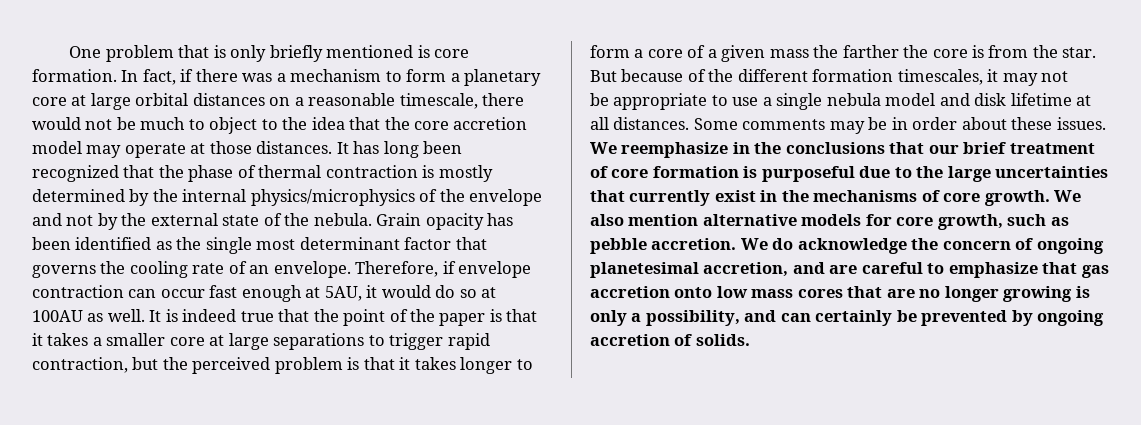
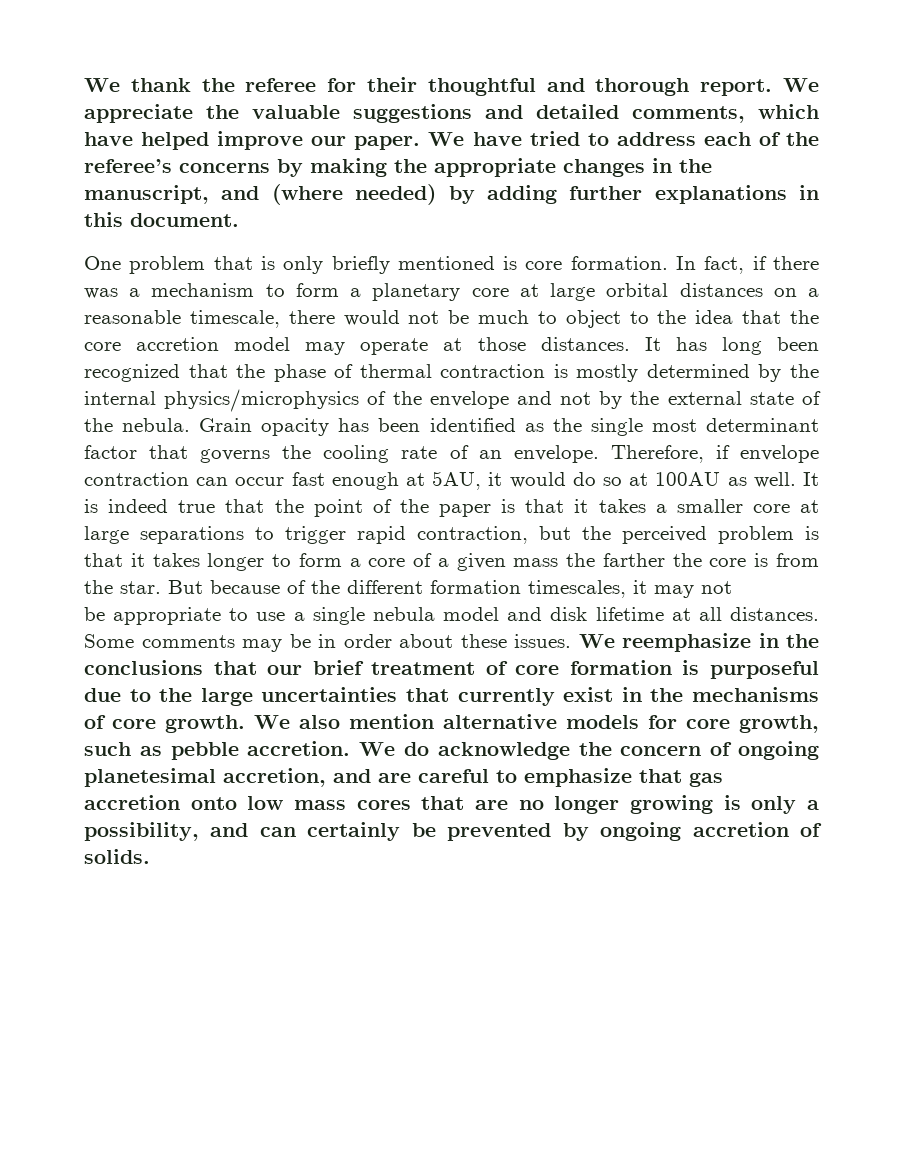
+ We thank the referee for their thoughtful and thorough report. We appreciate the valuable suggestions and detailed comments, which have helped improve our paper. We have tried to address each of the referee’s concerns by making the appropriate changes in the manuscript, and (where needed) by adding further explanations in this document.

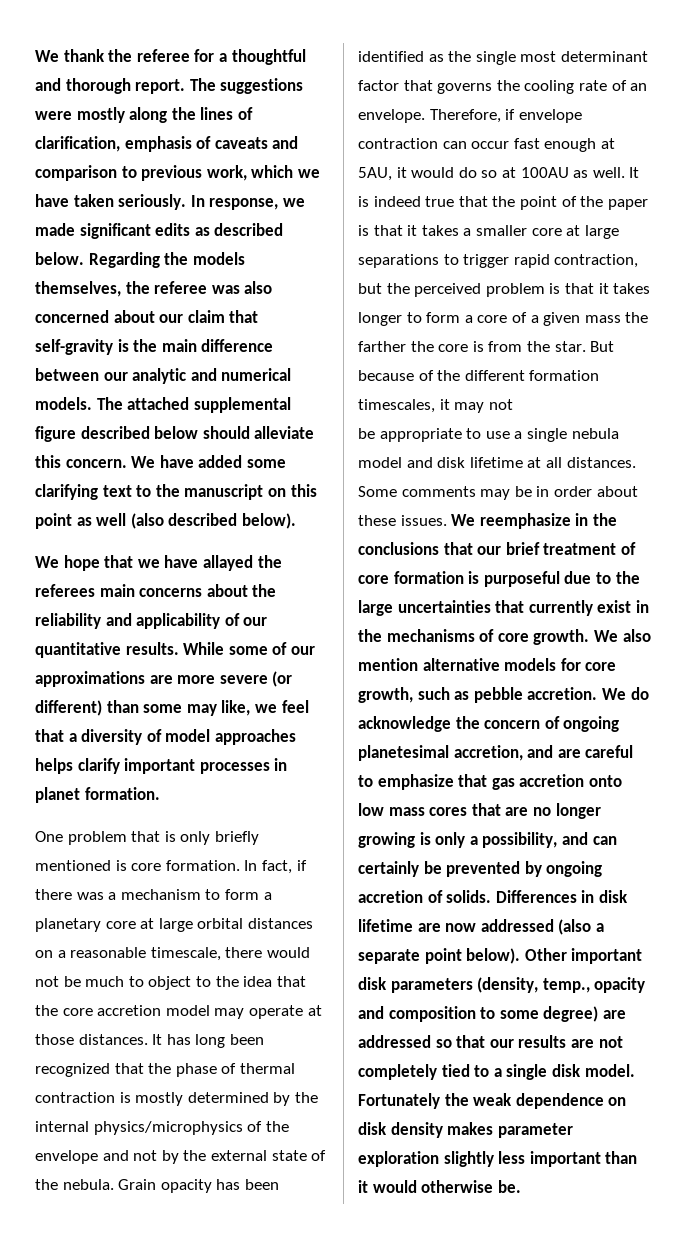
- We thank the referee for their thoughtful and thorough report.
+ We thank the referee for a thoughtful and thorough report.
- We appreciate the valuable suggestions and detailed comments, which have helped improve our paper. We have tried to address each of the referee’s concerns by making the appropriate changes in the manuscript, and (where needed) by adding further explanations in this document.
+ The suggestions were mostly along the lines of clarification, emphasis of caveats and comparison to previous work, which we have taken seriously. In response, we made significant edits as described below. Regarding the models themselves, the referee was also concerned about our claim that self-gravity is the main difference between our analytic and numerical models. The attached supplemental figure described below should alleviate this concern. We have added some clarifying text to the manuscript on this point as well (also described below).
+ We hope that we have allayed the referees main concerns about the reliability and applicability of our quantitative results. While some of our approximations are more severe (or different) than some may like, we feel that a diversity of model approaches helps clarify important processes in planet formation.
+ Differences in disk lifetime are now addressed (also a separate point below). Other important disk parameters (density, temp., opacity and composition to some degree) are addressed so that our results are not completely tied to a single disk model. Fortunately the weak dependence on disk density makes parameter exploration slightly less important than it would otherwise be.

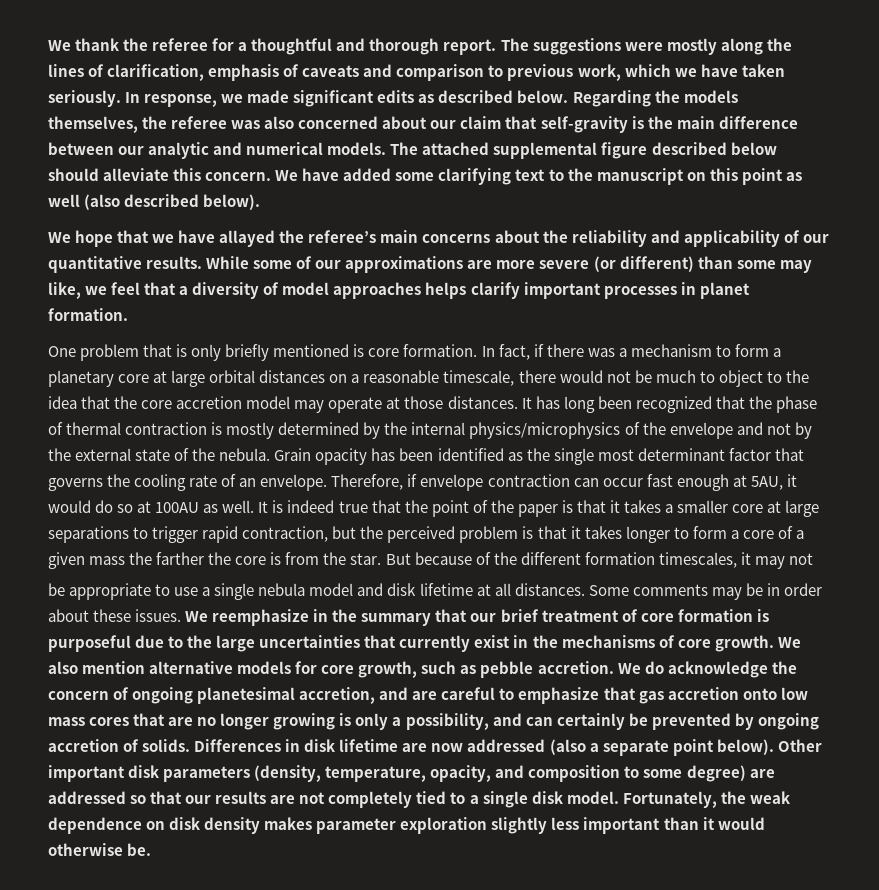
- We hope that we have allayed the referees main concerns about the reliability and applicability of our quantitative results.
+ We hope that we have allayed the referee’s main concerns about the reliability and applicability of our quantitative results.
- We reemphasize in the conclusions that our brief treatment of core formation is purposeful due to the large uncertainties that currently exist in the mechanisms of core growth.
+ We reemphasize in the summary that our brief treatment of core formation is purposeful due to the large uncertainties that currently exist in the mechanisms of core growth.
- Other important disk parameters (density, temp., opacity and composition to some degree) are addressed so that our results are not completely tied to a single disk model.
+ Other important disk parameters (density, temperature, opacity, and composition to some degree) are addressed so that our results are not completely tied to a single disk model.
- Fortunately the weak dependence on disk density makes parameter exploration slightly less important than it would otherwise be.
+ Fortunately, the weak dependence on disk density makes parameter exploration slightly less important than it would otherwise be.

